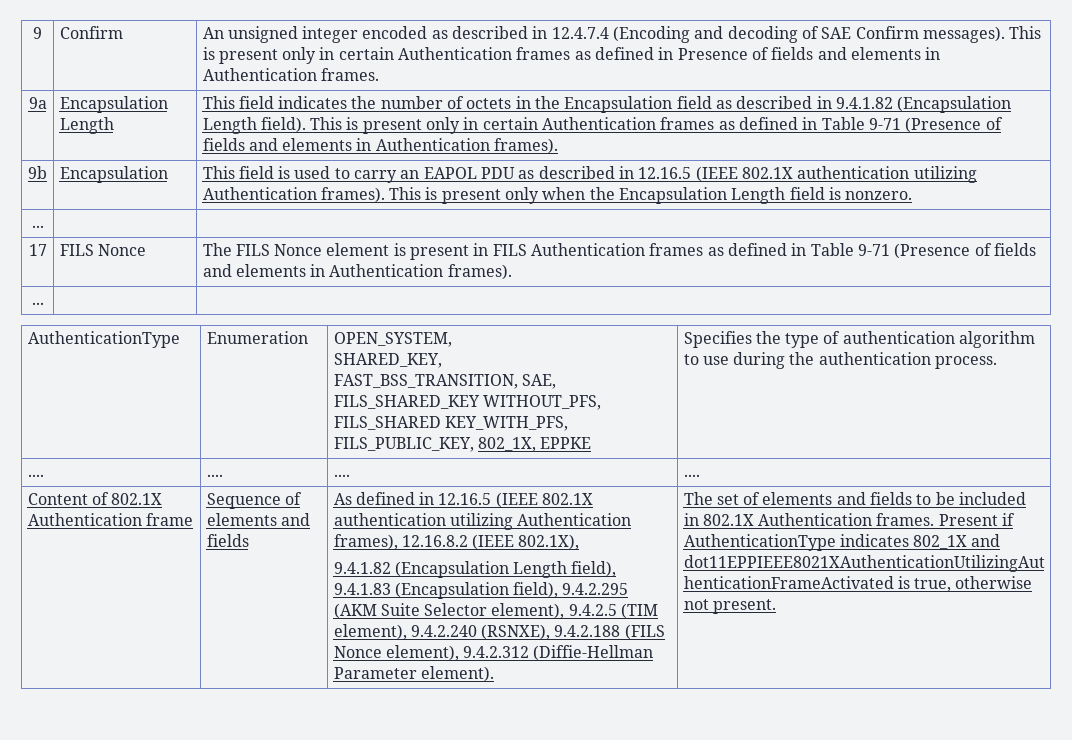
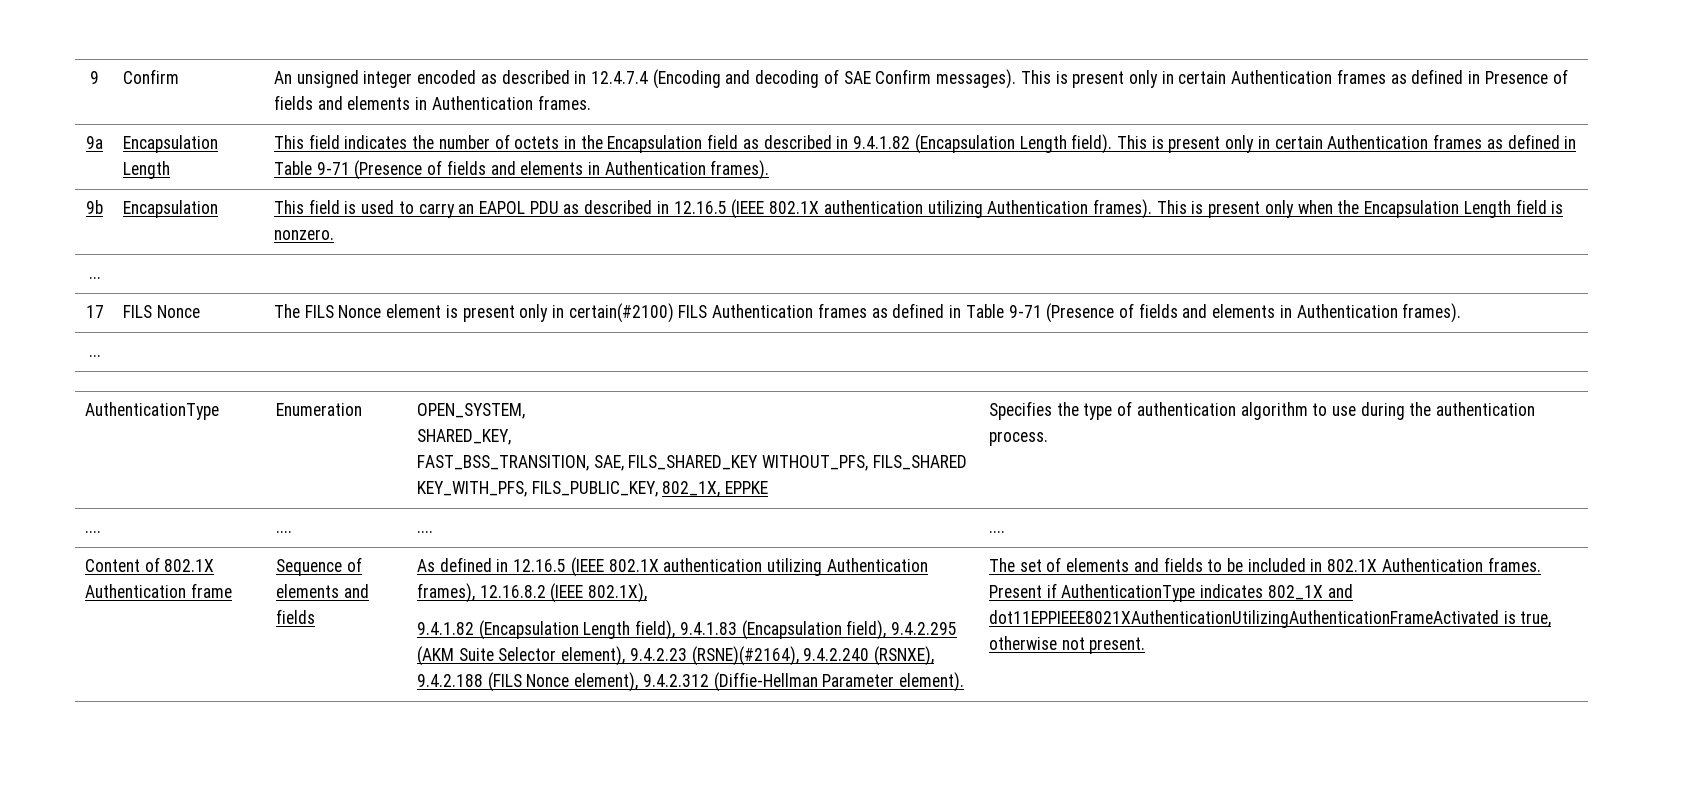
- 17 | FILS Nonce | The FILS Nonce element is present in FILS Authentication frames as defined in Table 9-71 (Presence of fields and elements in Authentication frames).
+ 17 | FILS Nonce | The FILS Nonce element is present only in certain(#2100) FILS Authentication frames as defined in Table 9-71 (Presence of fields and elements in Authentication frames).
- 9.4.1.82 (Encapsulation Length field), 9.4.1.83 (Encapsulation field), 9.4.2.295 (AKM Suite Selector element), 9.4.2.5 (TIM element), 9.4.2.240 (RSNXE), 9.4.2.188 (FILS Nonce element), 9.4.2.312 (Diffie-Hellman Parameter element).
+ 9.4.1.82 (Encapsulation Length field), 9.4.1.83 (Encapsulation field), 9.4.2.295 (AKM Suite Selector element), 9.4.2.23 (RSNE)(#2164), 9.4.2.240 (RSNXE), 9.4.2.188 (FILS Nonce element), 9.4.2.312 (Diffie-Hellman Parameter element).

